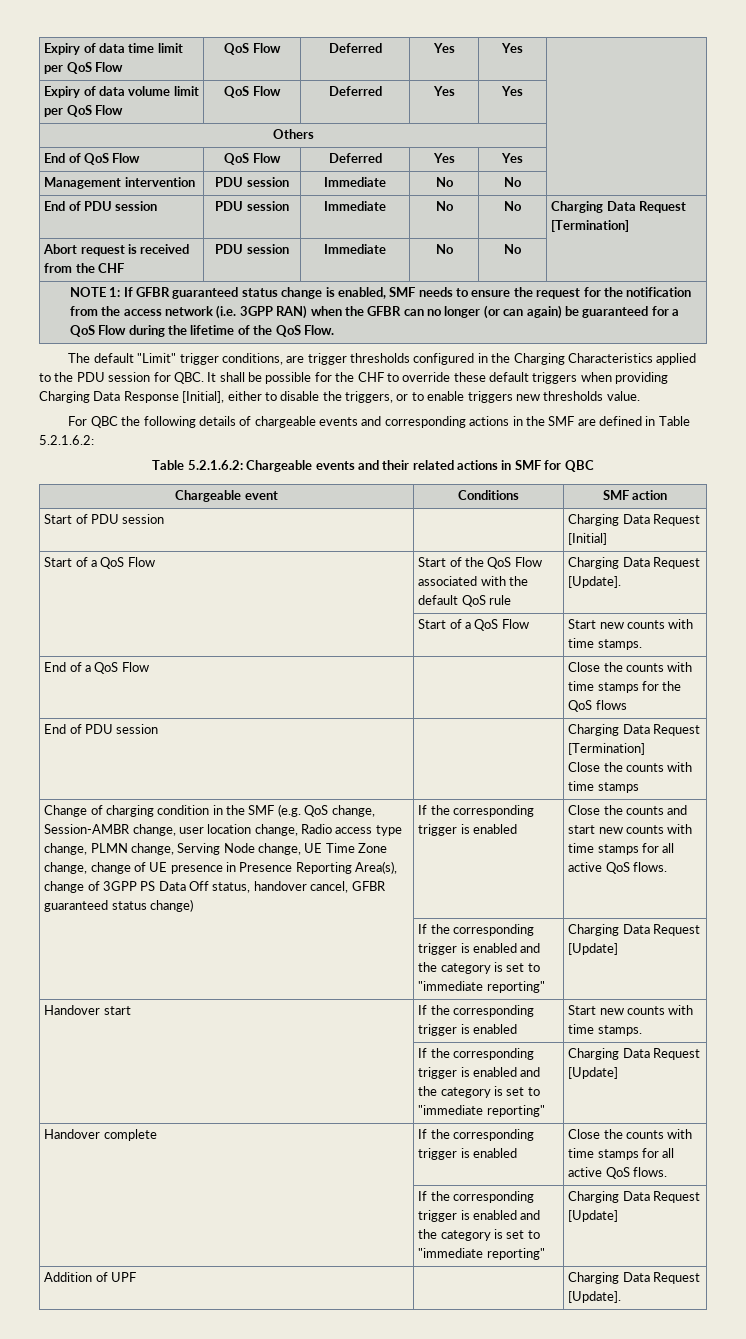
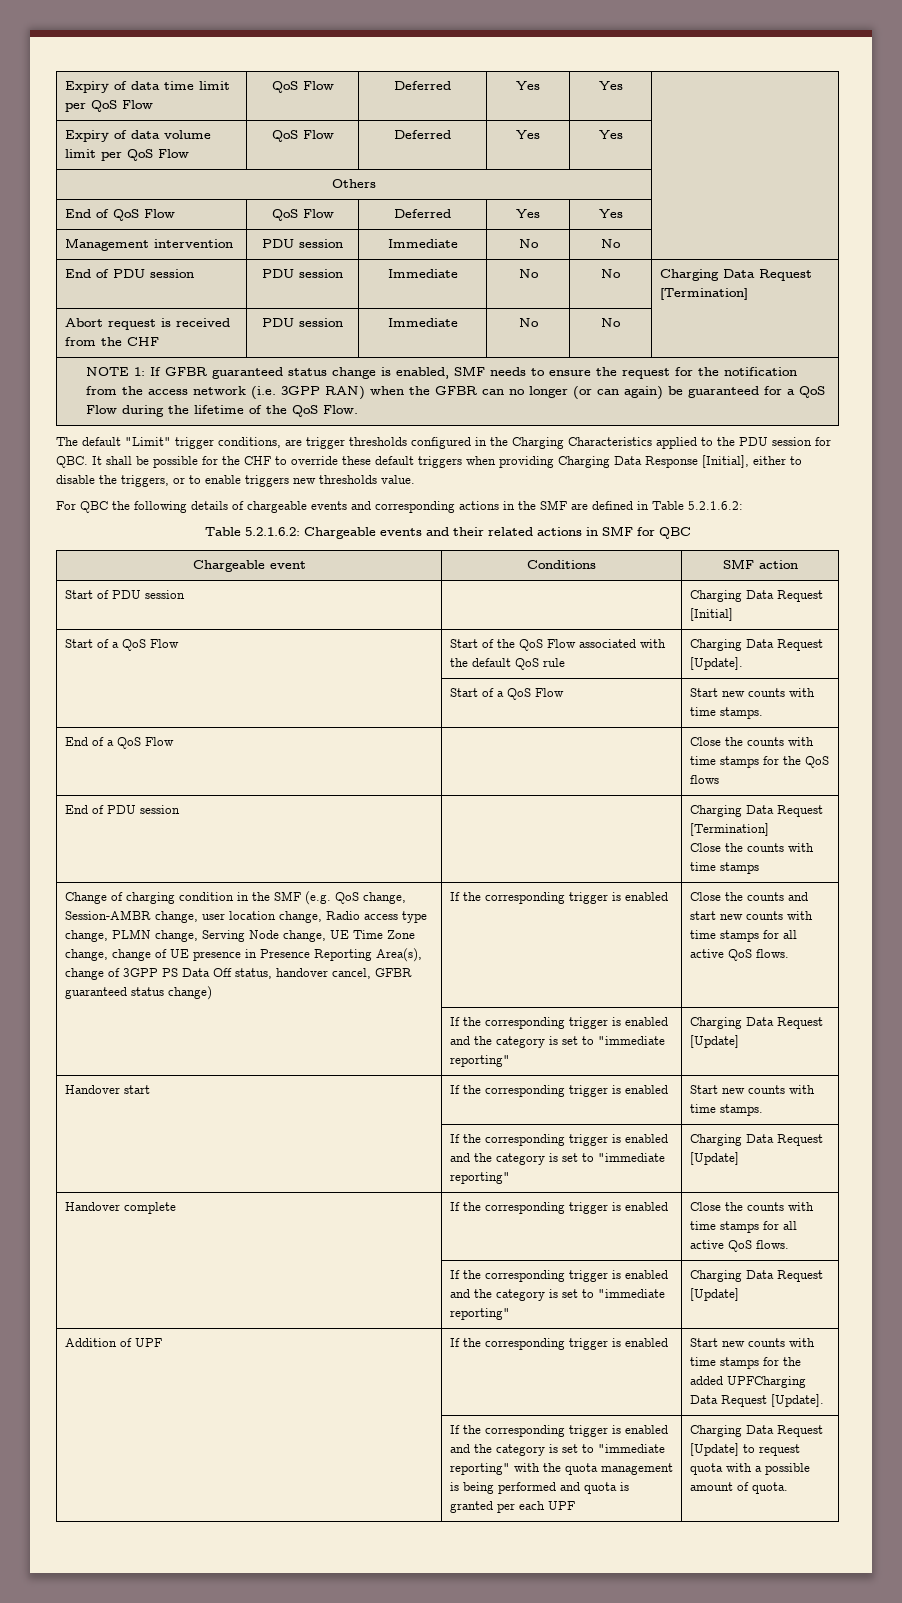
- Addition of UPF | | Charging Data Request [Update].
+ Addition of UPF | If the corresponding trigger is enabled | Start new counts with time stamps for the added UPFCharging Data Request [Update].
+ | If the corresponding trigger is enabled and the category is set to "immediate reporting" with the quota management is being performed and quota is granted per each UPF | Charging Data Request [Update] to request quota with a possible amount of quota.

